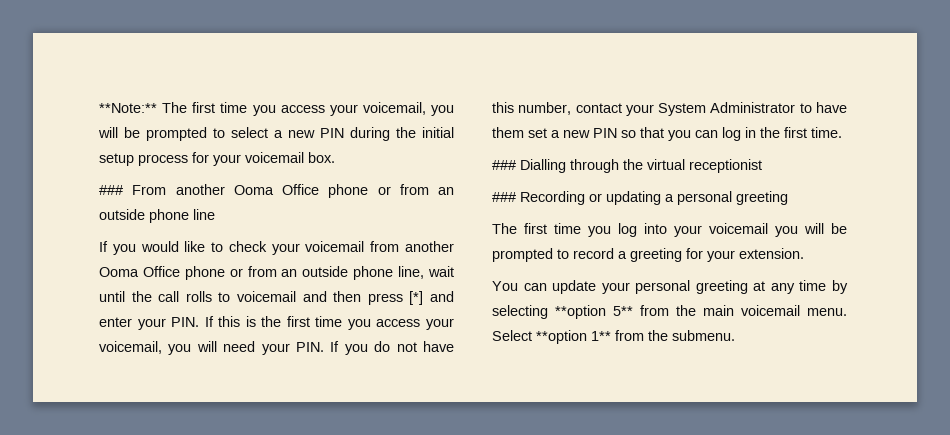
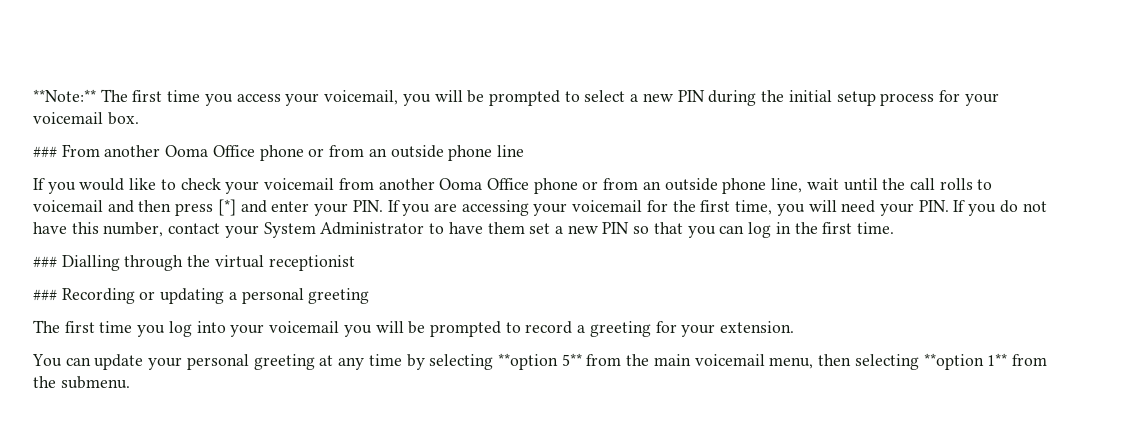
- If you would like to check your voicemail from another Ooma Office phone or from an outside phone line, wait until the call rolls to voicemail and then press [*] and enter your PIN. If this is the first time you access your voicemail, you will need your PIN. If you do not have this number, contact your System Administrator to have them set a new PIN so that you can log in the first time.
+ If you would like to check your voicemail from another Ooma Office phone or from an outside phone line, wait until the call rolls to voicemail and then press [*] and enter your PIN. If you are accessing your voicemail for the first time, you will need your PIN. If you do not have this number, contact your System Administrator to have them set a new PIN so that you can log in the first time.
- You can update your personal greeting at any time by selecting **option 5** from the main voicemail menu. Select **option 1** from the submenu.
+ You can update your personal greeting at any time by selecting **option 5** from the main voicemail menu, then selecting **option 1** from the submenu.

